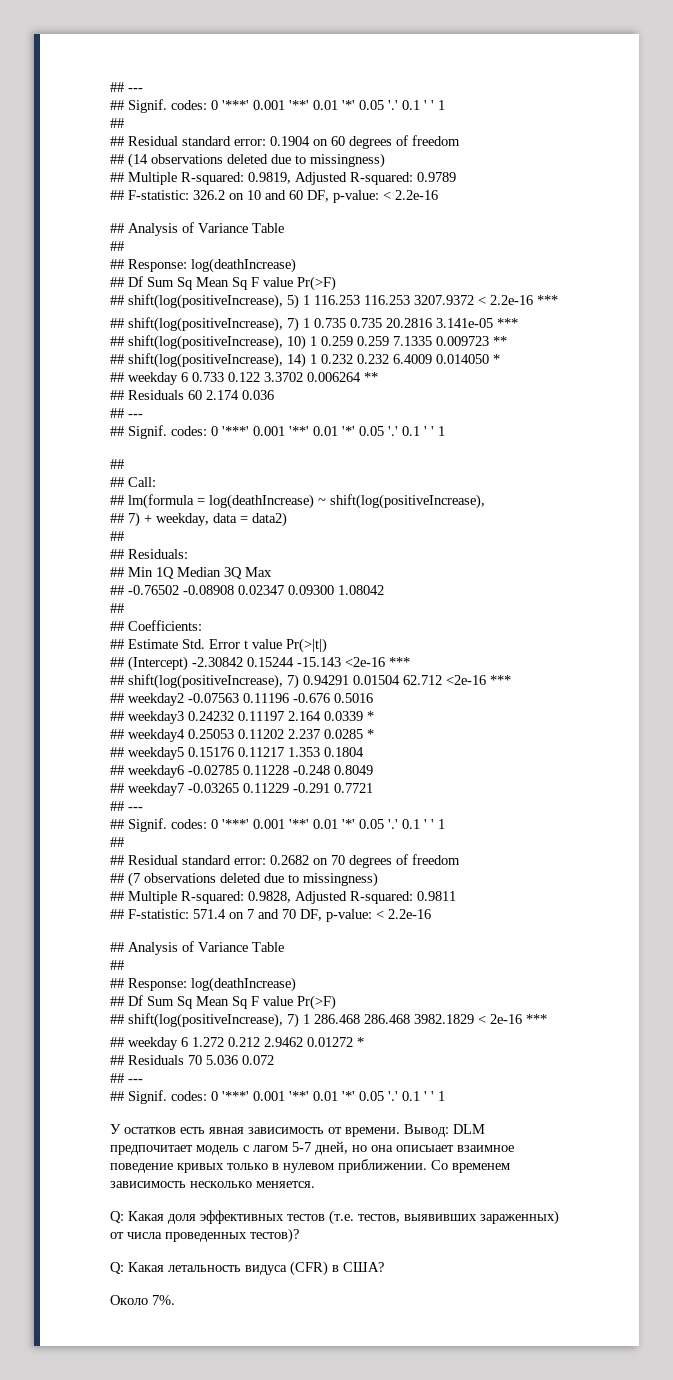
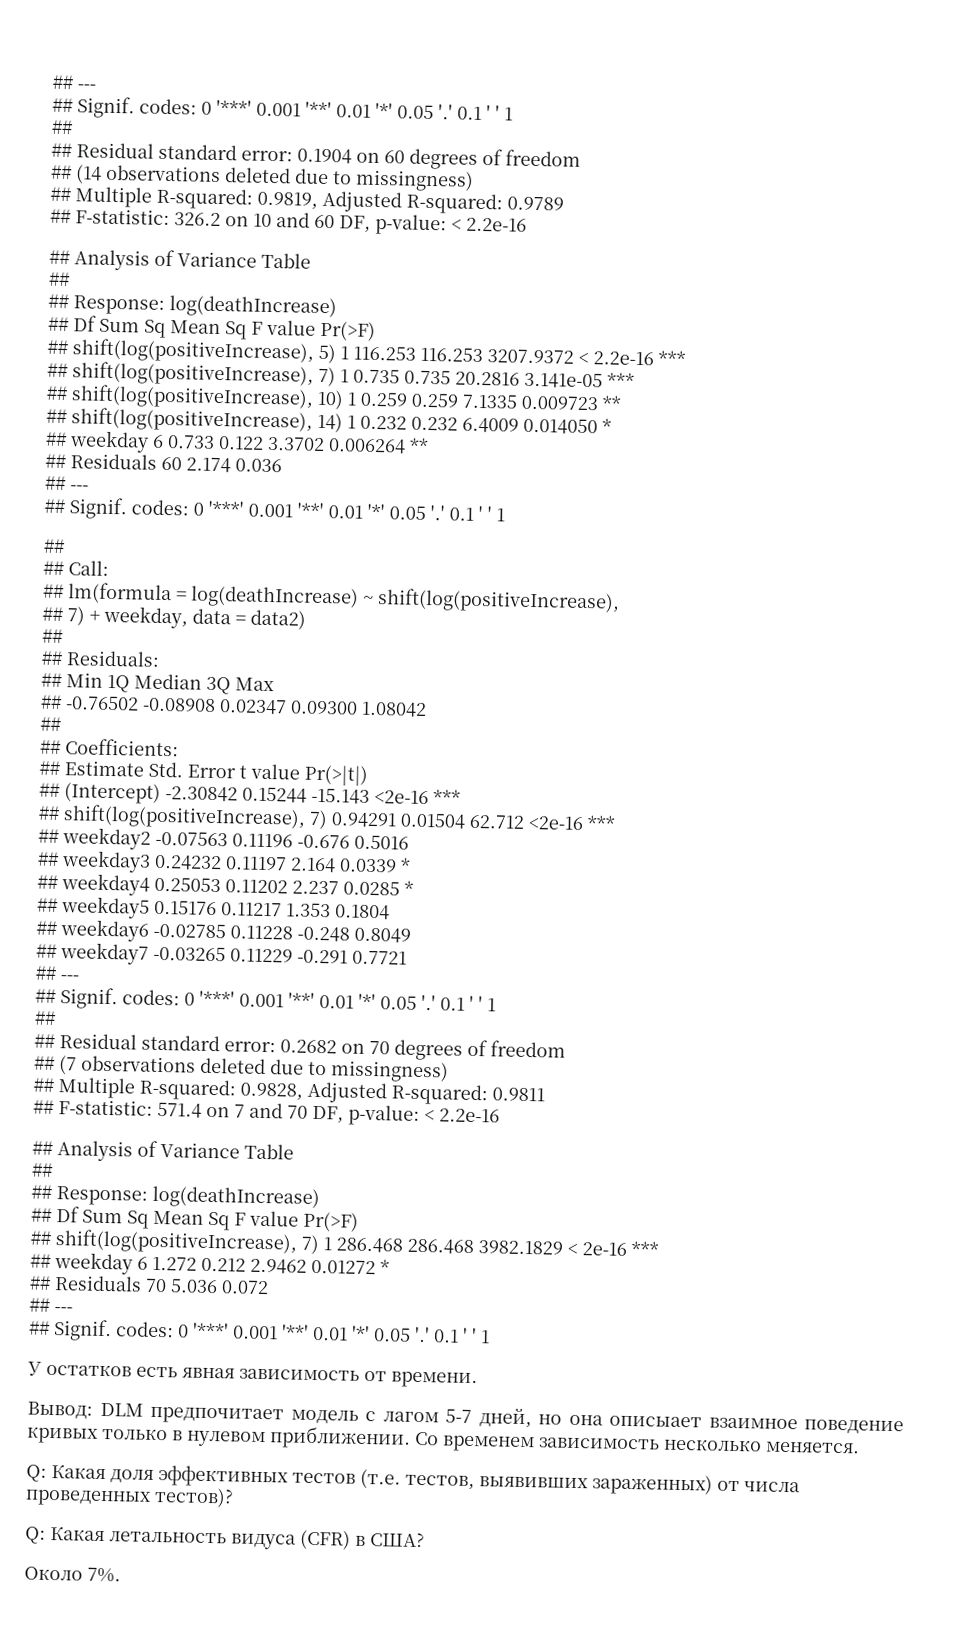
- У остатков есть явная зависимость от времени. Вывод: DLM предпочитает модель с лагом 5-7 дней, но она описыает взаимное поведение кривых только в нулевом приближении.
+ У остатков есть явная зависимость от времени.
+ Вывод: DLM предпочитает модель с лагом 5-7 дней, но она описыает взаимное поведение кривых только в нулевом приближении.

